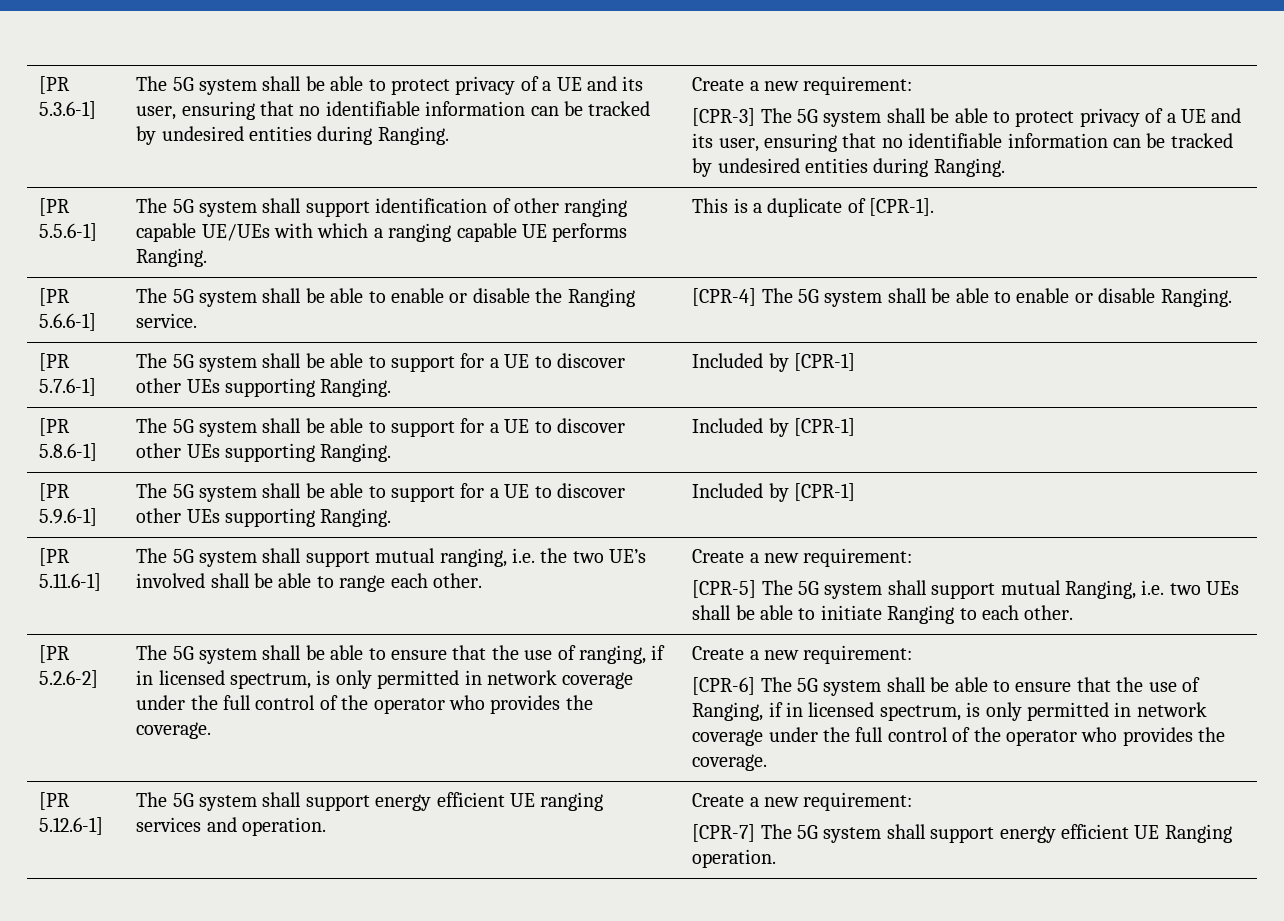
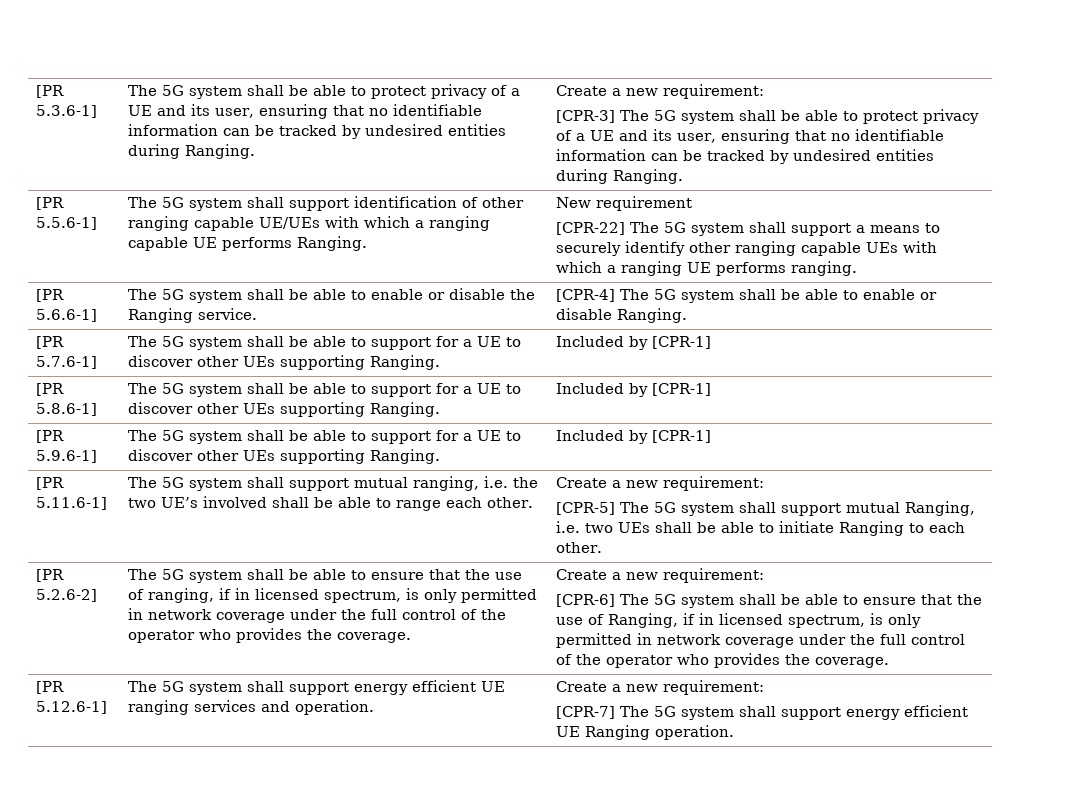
- This is a duplicate of [CPR-1].
+ New requirement
+ [CPR-22] The 5G system shall support a means to securely identify other ranging capable UEs with which a ranging UE performs ranging.

